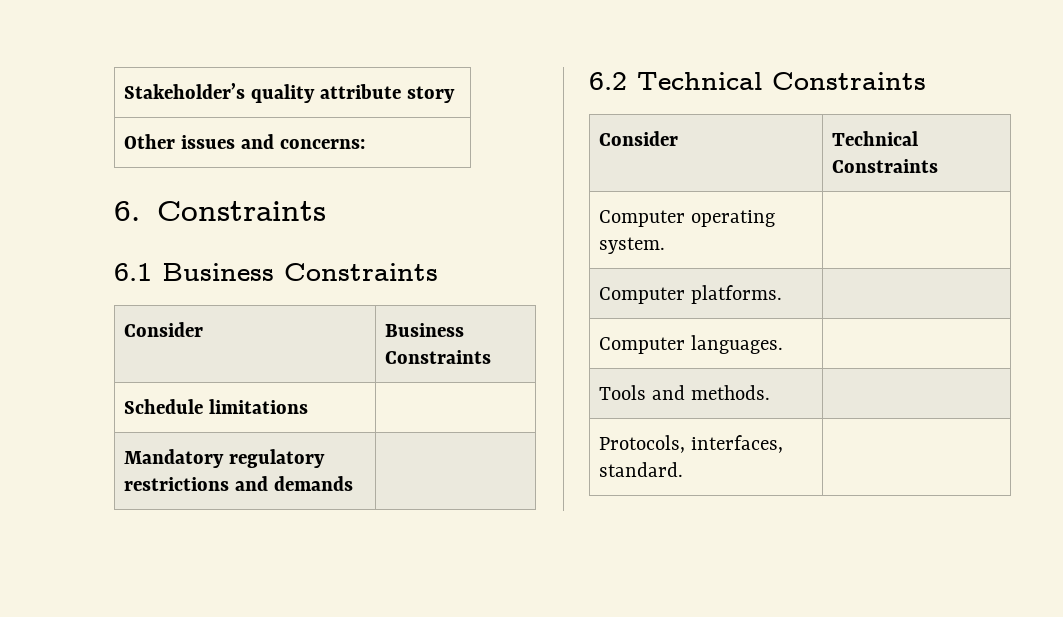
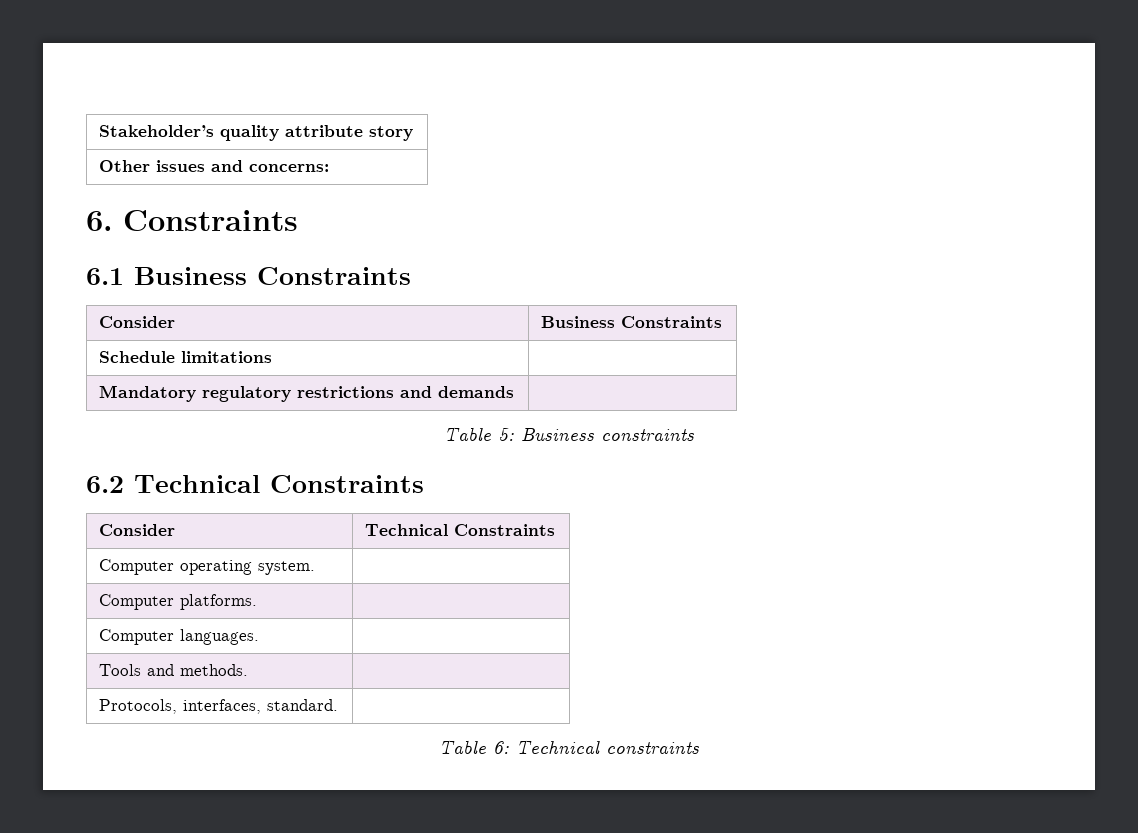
+ Table 5: Business constraints
+ Table 6: Technical constraints

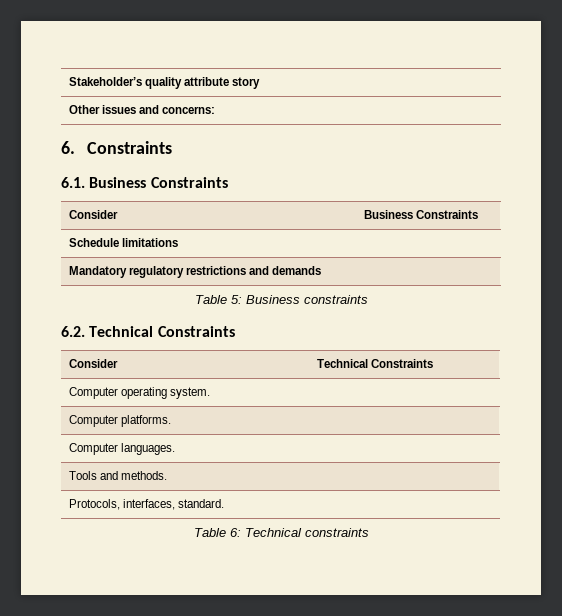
- 6.1 Business Constraints
+ 6.1. Business Constraints
- 6.2 Technical Constraints
+ 6.2. Technical Constraints

